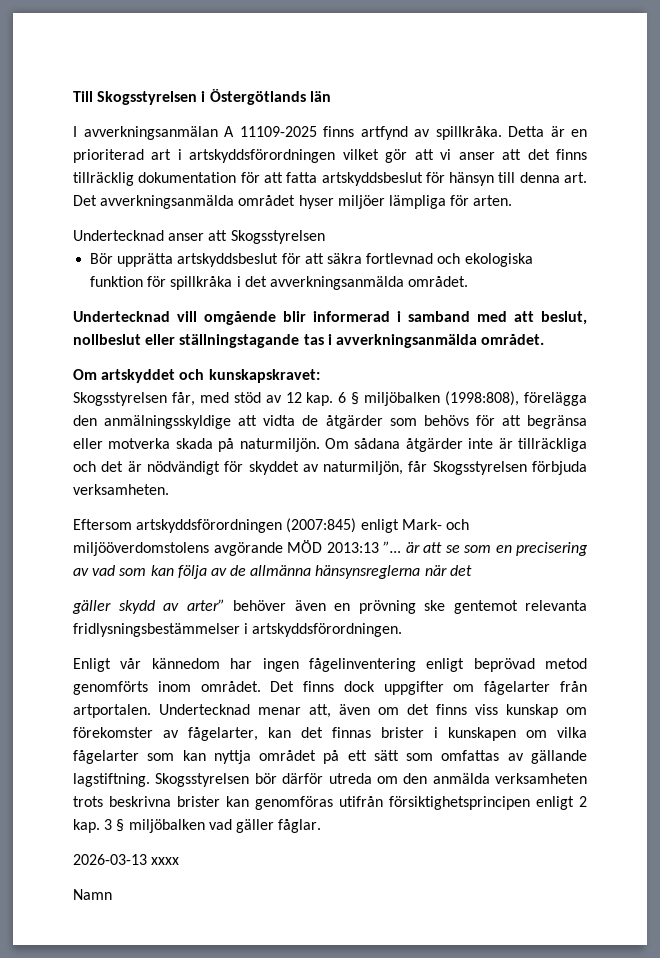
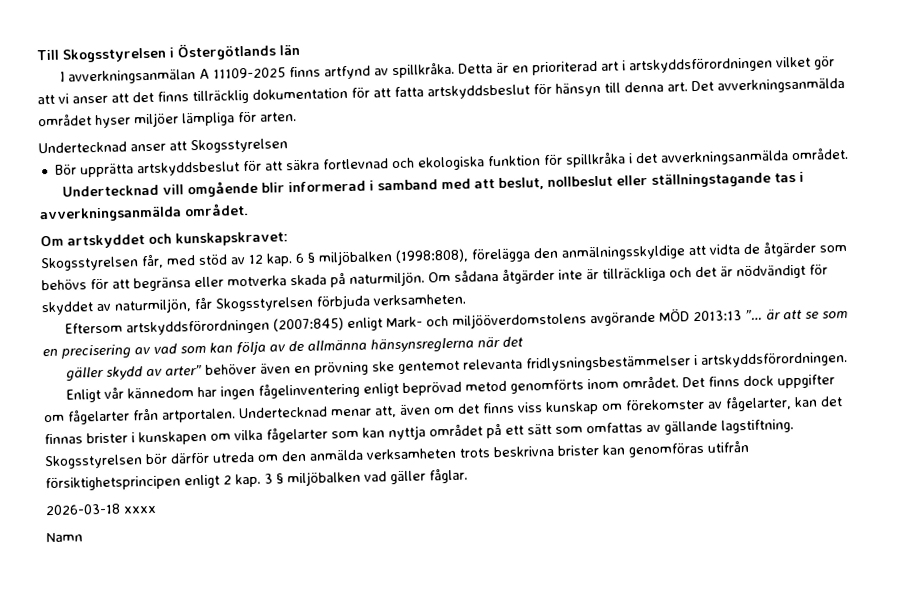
- 2026-03-13 xxxx
+ 2026-03-18 xxxx

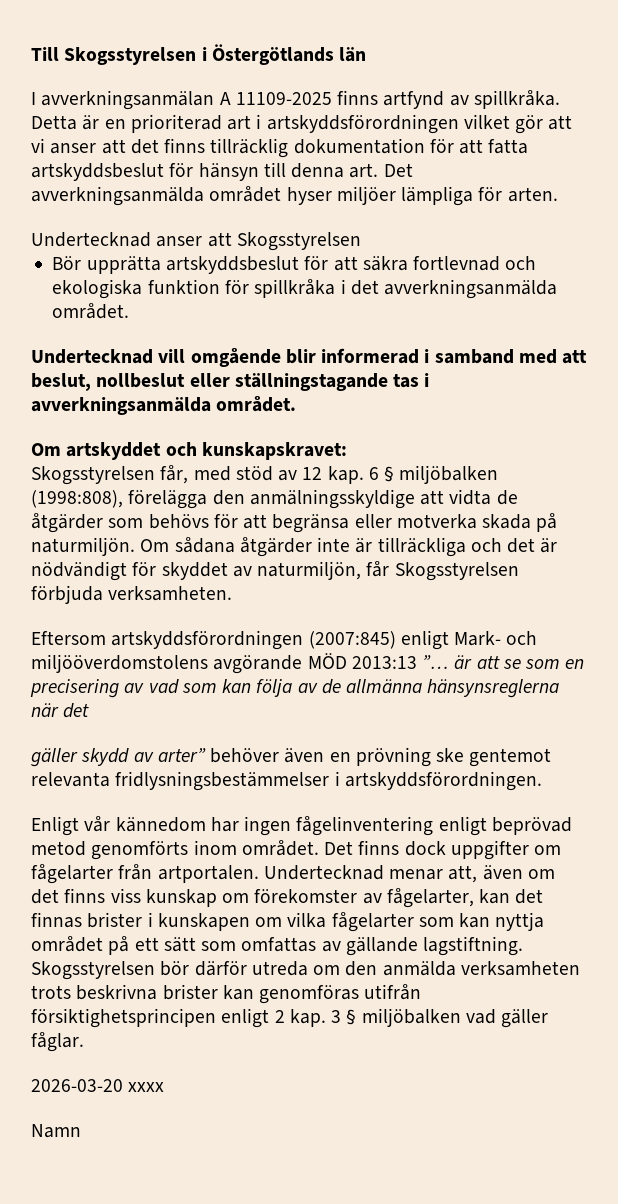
- 2026-03-18 xxxx
+ 2026-03-20 xxxx

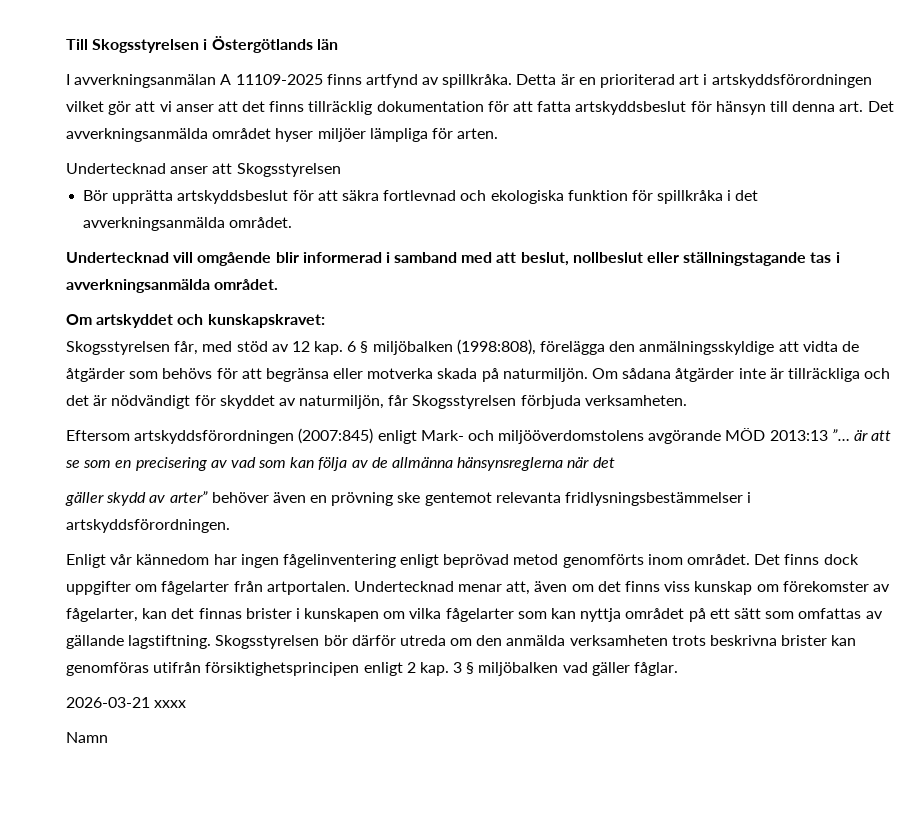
- 2026-03-20 xxxx
+ 2026-03-21 xxxx

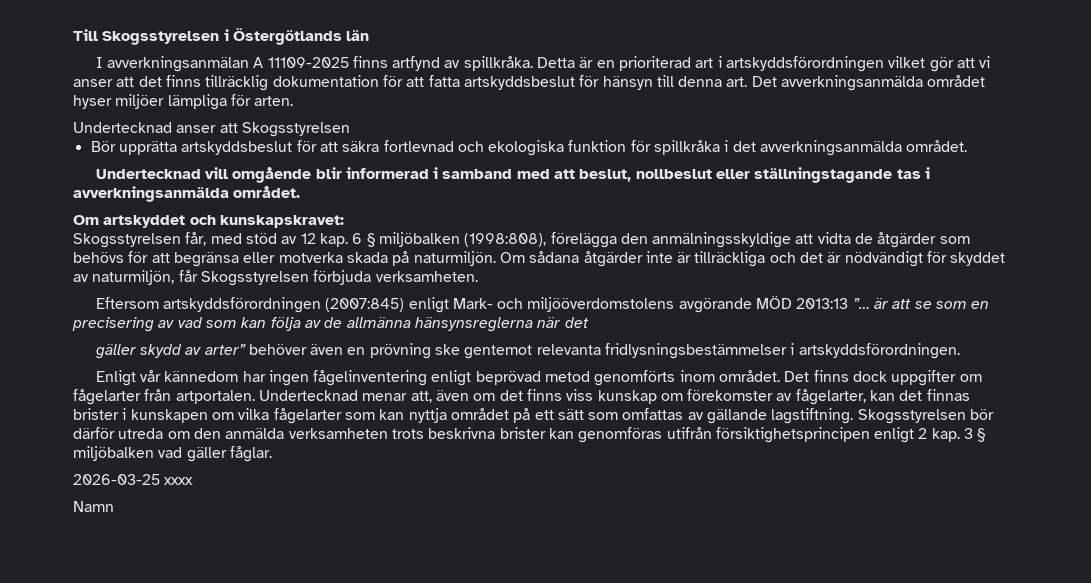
- 2026-03-21 xxxx
+ 2026-03-25 xxxx

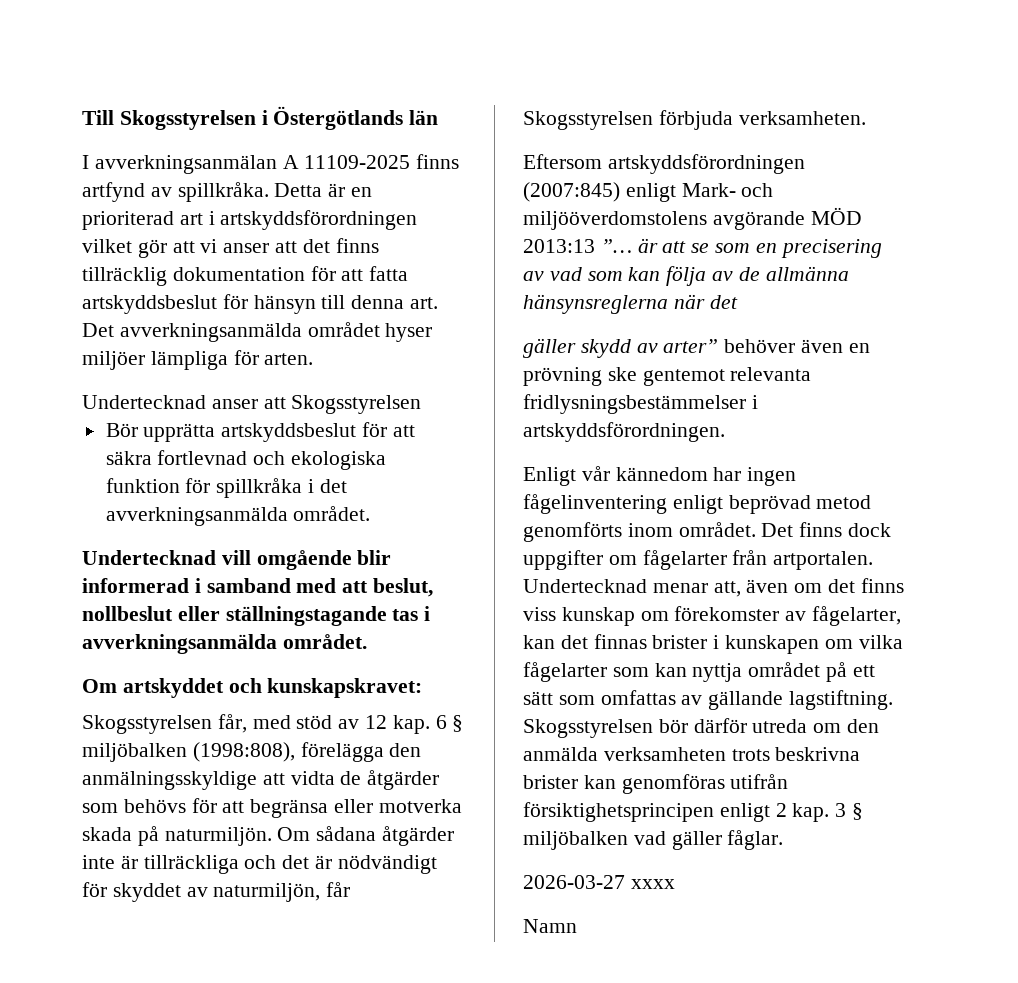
- 2026-03-25 xxxx
+ 2026-03-27 xxxx

